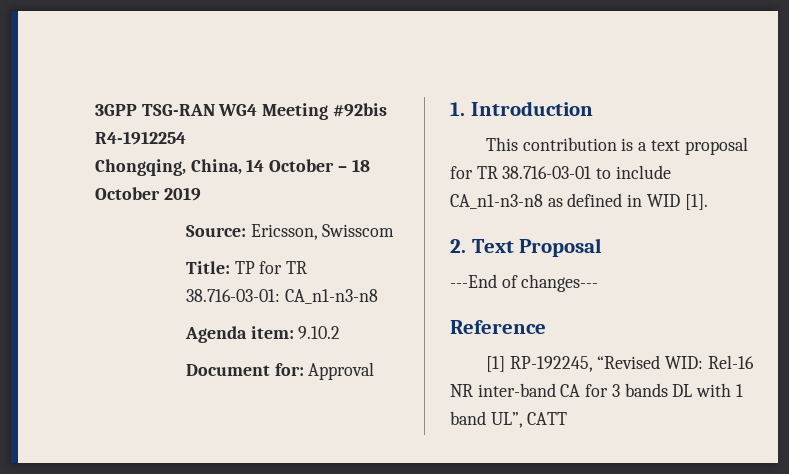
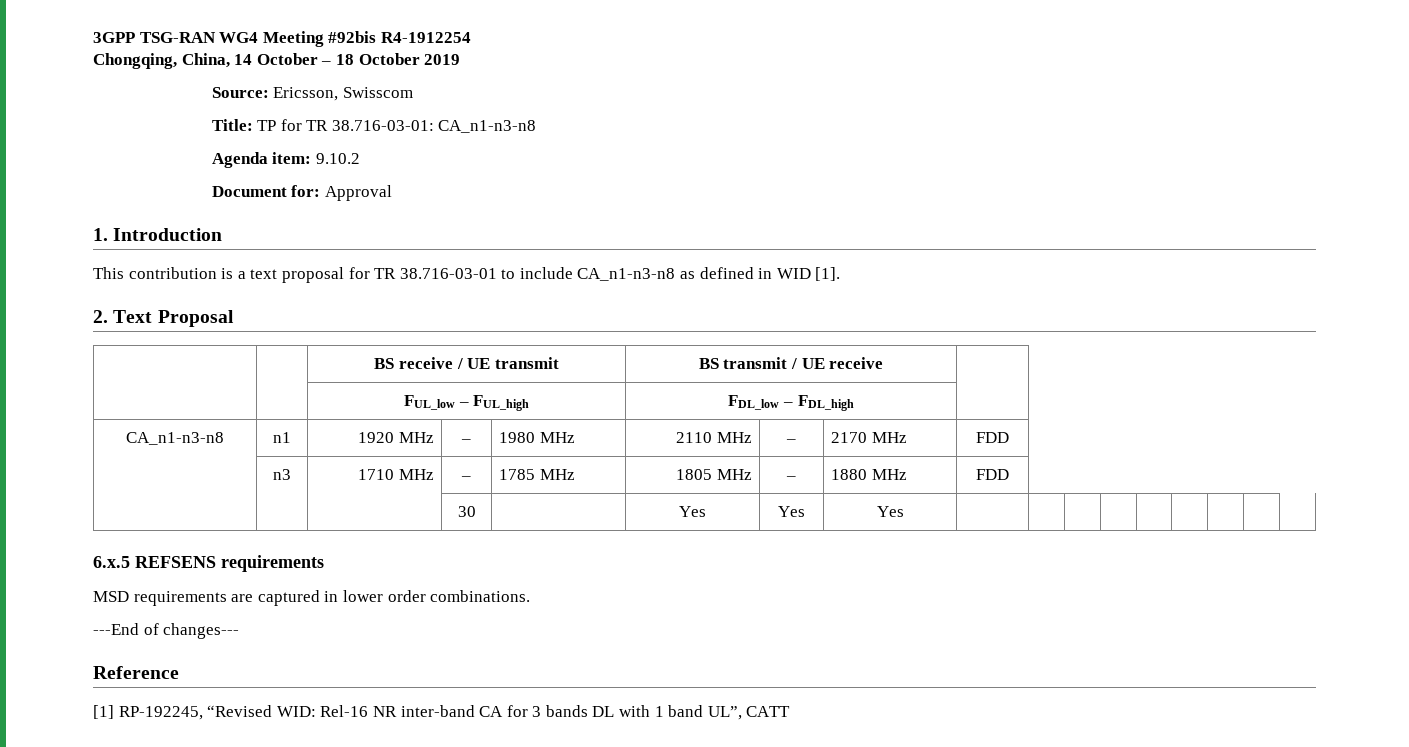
+ | | BS receive / UE transmit | BS transmit / UE receive |
+ | | FUL_low – FUL_high | FDL_low – FDL_high |
+ CA_n1-n3-n8 | n1 | 1920 MHz | – | 1980 MHz | 2110 MHz | – | 2170 MHz | FDD
+ | n3 | 1710 MHz | – | 1785 MHz | 1805 MHz | – | 1880 MHz | FDD
+ | | | 30 | | Yes | Yes | Yes | | | | | | | | |
+ 6.x.5 REFSENS requirements
+ MSD requirements are captured in lower order combinations.

